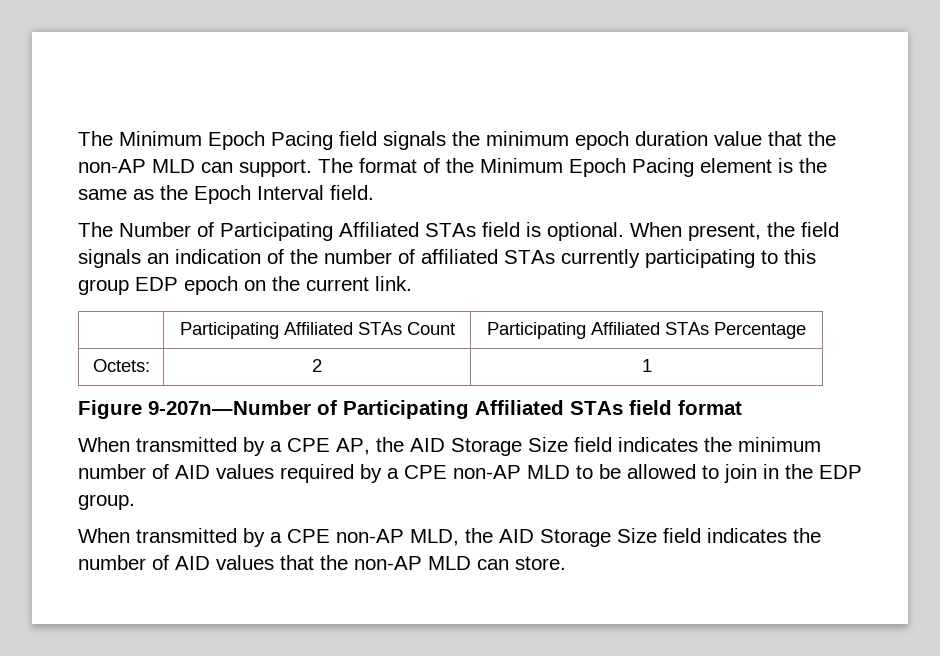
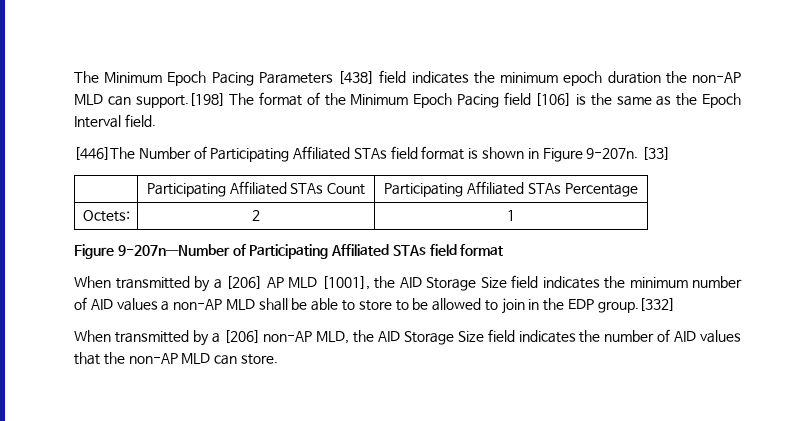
- The Minimum Epoch Pacing field signals the minimum epoch duration value that the non-AP MLD can support. The format of the Minimum Epoch Pacing element is the same as the Epoch Interval field.
+ The Minimum Epoch Pacing Parameters [438] field indicates the minimum epoch duration the non-AP MLD can support.[198] The format of the Minimum Epoch Pacing field [106] is the same as the Epoch Interval field.
- The Number of Participating Affiliated STAs field is optional. When present, the field signals an indication of the number of affiliated STAs currently participating to this group EDP epoch on the current link.
+ [446]The Number of Participating Affiliated STAs field format is shown in Figure 9-207n. [33]
- When transmitted by a CPE AP, the AID Storage Size field indicates the minimum number of AID values required by a CPE non-AP MLD to be allowed to join in the EDP group.
- When transmitted by a CPE non-AP MLD, the AID Storage Size field indicates the number of AID values that the non-AP MLD can store.
+ When transmitted by a [206] AP MLD [1001], the AID Storage Size field indicates the minimum number of AID values a non-AP MLD shall be able to store to be allowed to join in the EDP group.[332]
+ When transmitted by a [206] non-AP MLD, the AID Storage Size field indicates the number of AID values that the non-AP MLD can store.

